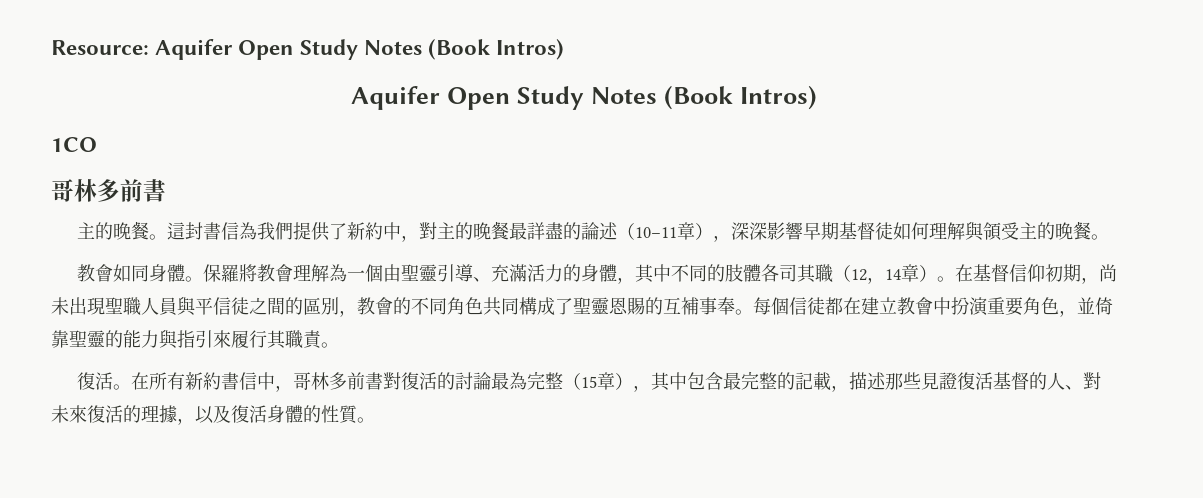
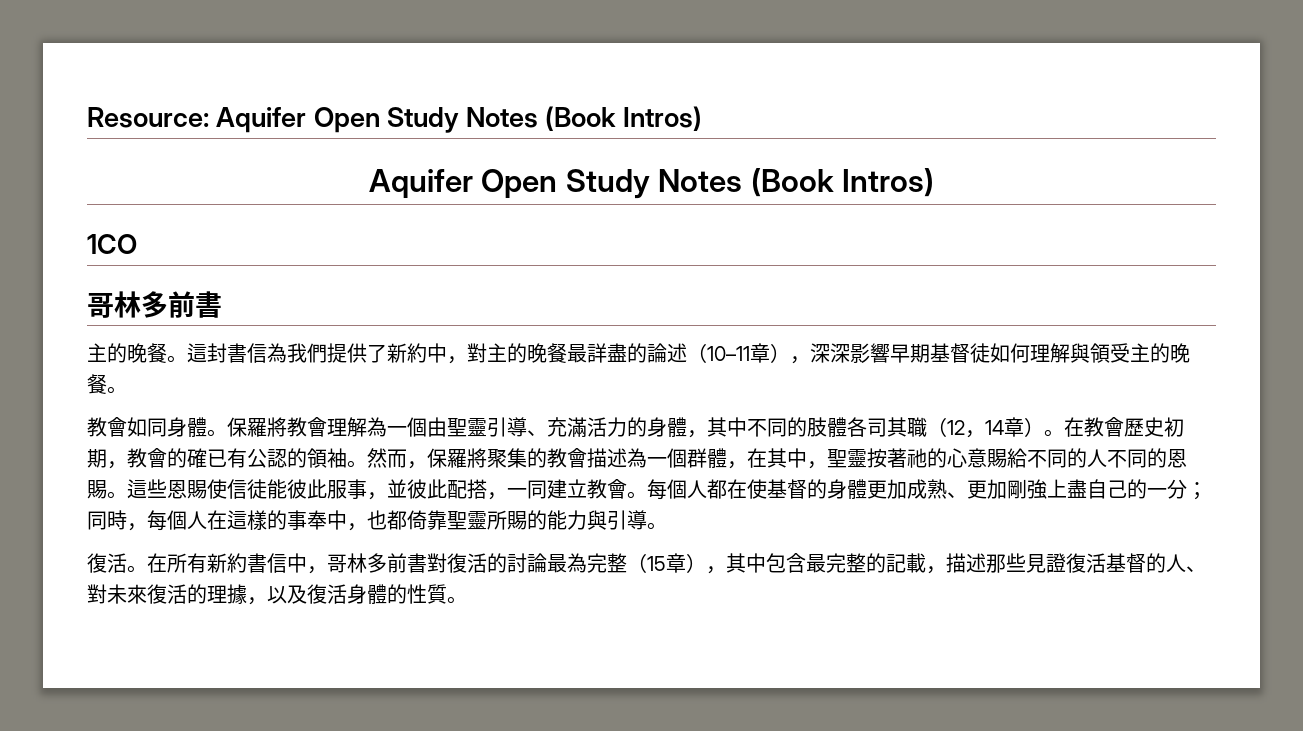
- 在基督信仰初期，尚未出現聖職人員與平信徒之間的區別，教會的不同角色共同構成了聖靈恩賜的互補事奉。每個信徒都在建立教會中扮演重要角色，並倚靠聖靈的能力與指引來履行其職責。
+ 在教會歷史初期，教會的確已有公認的領袖。然而，保羅將聚集的教會描述為一個群體，在其中，聖靈按著祂的心意賜給不同的人不同的恩賜。這些恩賜使信徒能彼此服事，並彼此配搭，一同建立教會。每個人都在使基督的身體更加成熟、更加剛強上盡自己的一分；同時，每個人在這樣的事奉中，也都倚靠聖靈所賜的能力與引導。

